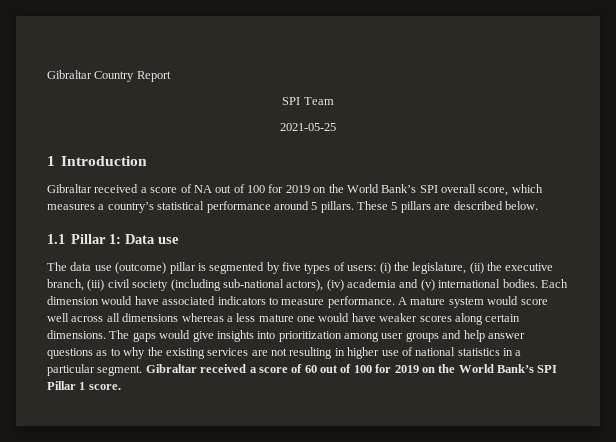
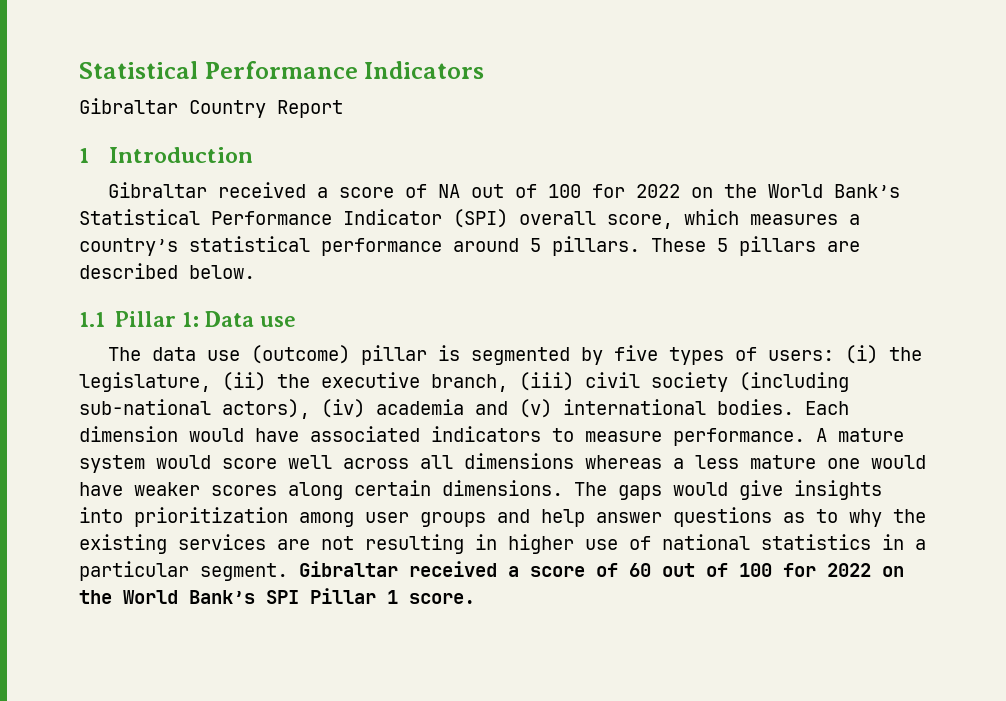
+ Statistical Performance Indicators
- SPI Team
- 2021-05-25
- Gibraltar received a score of NA out of 100 for 2019 on the World Bank’s SPI overall score, which measures a country’s statistical performance around 5 pillars.
+ Gibraltar received a score of NA out of 100 for 2022 on the World Bank’s Statistical Performance Indicator (SPI) overall score, which measures a country’s statistical performance around 5 pillars.
- Gibraltar received a score of 60 out of 100 for 2019 on the World Bank’s SPI Pillar 1 score.
+ Gibraltar received a score of 60 out of 100 for 2022 on the World Bank’s SPI Pillar 1 score.

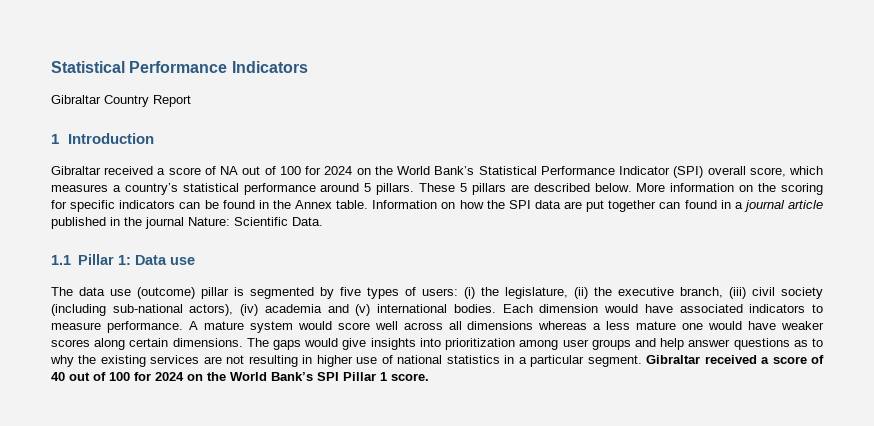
- Gibraltar received a score of NA out of 100 for 2022 on the World Bank’s Statistical Performance Indicator (SPI) overall score, which measures a country’s statistical performance around 5 pillars.
+ Gibraltar received a score of NA out of 100 for 2024 on the World Bank’s Statistical Performance Indicator (SPI) overall score, which measures a country’s statistical performance around 5 pillars.
+ More information on the scoring for specific indicators can be found in the Annex table. Information on how the SPI data are put together can found in a journal article published in the journal Nature: Scientific Data.
- Gibraltar received a score of 60 out of 100 for 2022 on the World Bank’s SPI Pillar 1 score.
+ Gibraltar received a score of 40 out of 100 for 2024 on the World Bank’s SPI Pillar 1 score.

